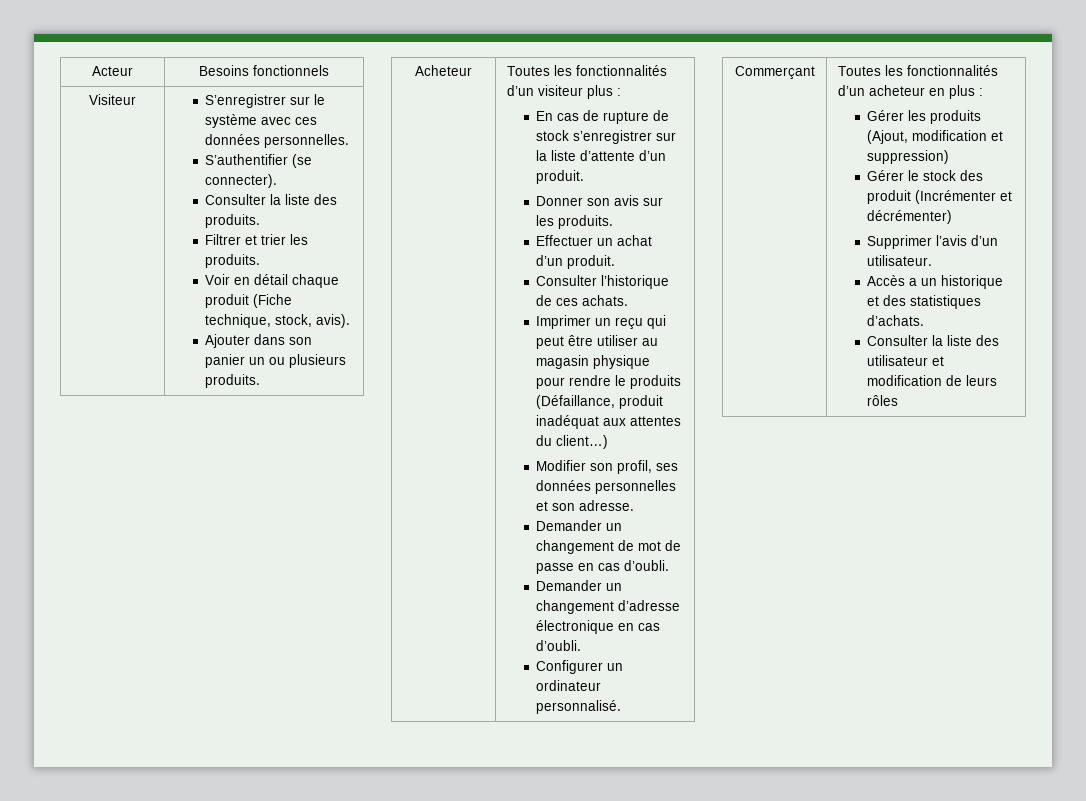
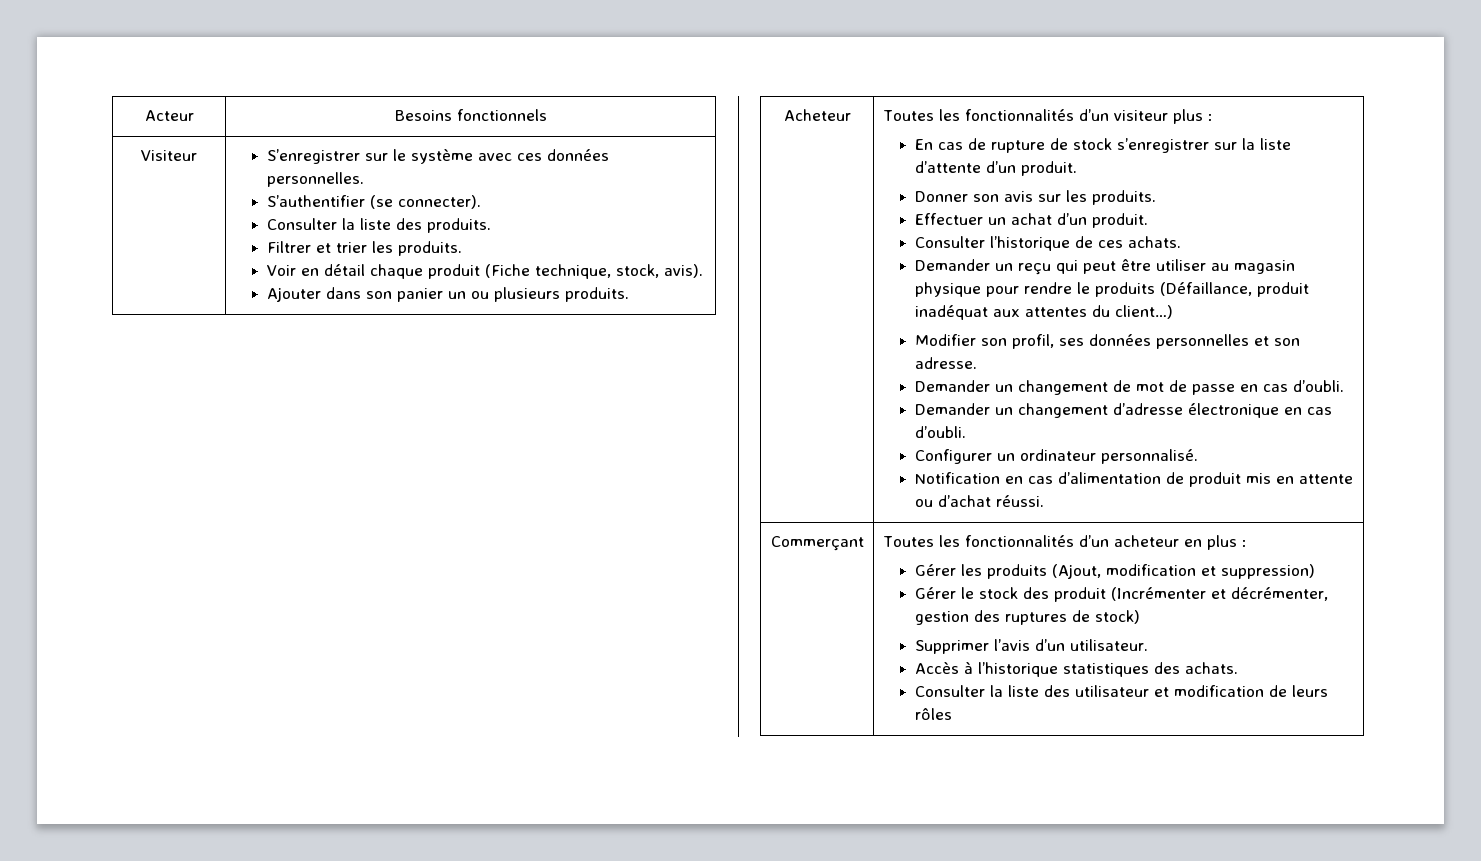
- Imprimer un reçu qui peut être utiliser au magasin physique pour rendre le produits (Défaillance, produit inadéquat aux attentes du client…)
+ Demander un reçu qui peut être utiliser au magasin physique pour rendre le produits (Défaillance, produit inadéquat aux attentes du client…)
+ Notification en cas d’alimentation de produit mis en attente ou d’achat réussi.
- Gérer le stock des produit (Incrémenter et décrémenter)
+ Gérer le stock des produit (Incrémenter et décrémenter, gestion des ruptures de stock)
- Accès a un historique et des statistiques d’achats.
+ Accès à l’historique statistiques des achats.

